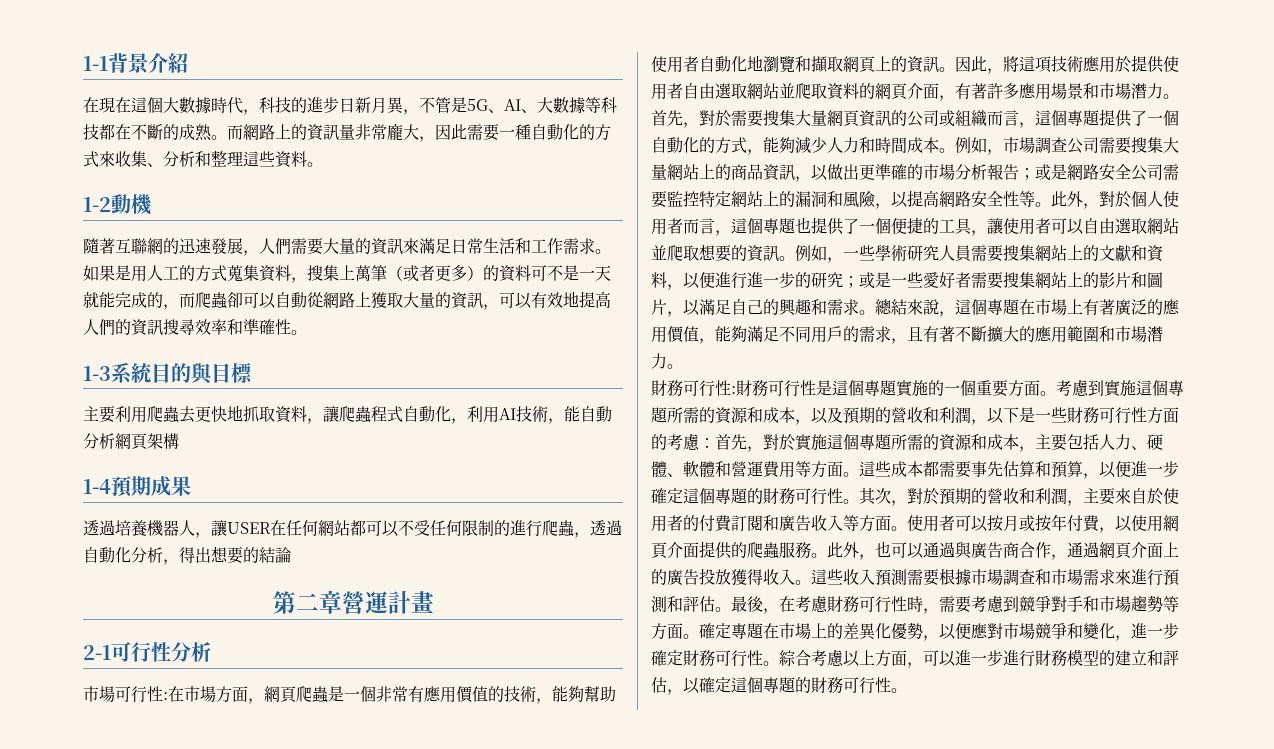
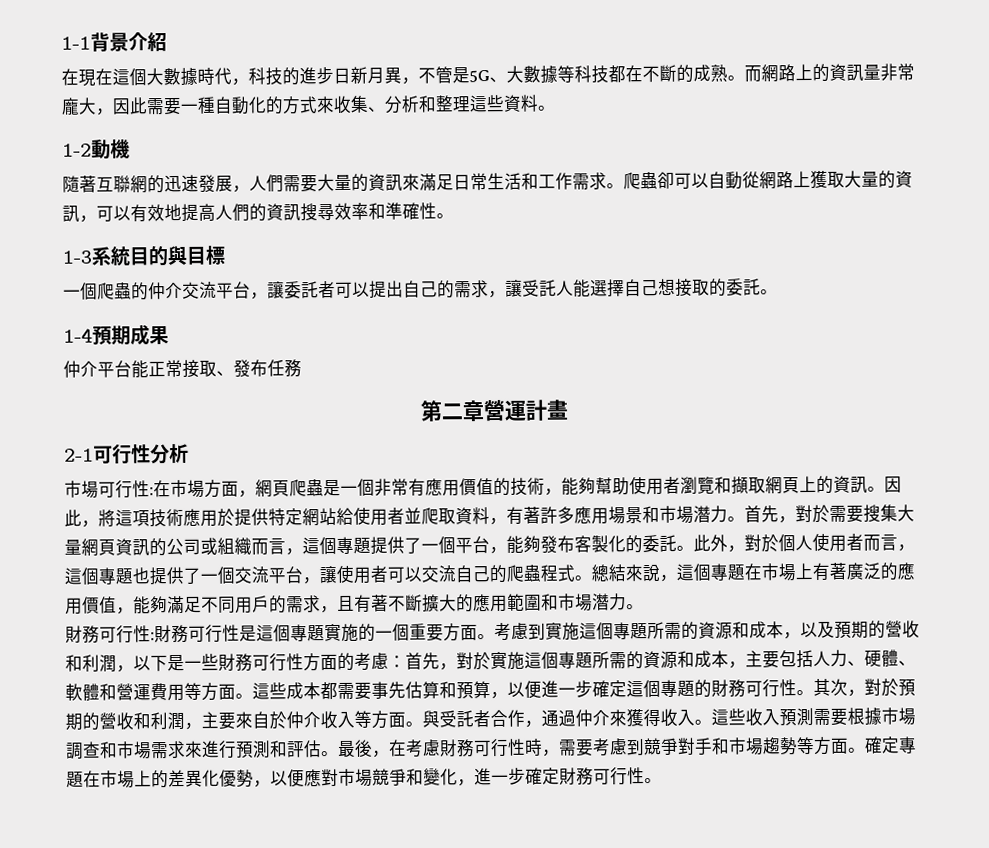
- 在現在這個大數據時代，科技的進步日新月異，不管是5G、AI、大數據等科技都在不斷的成熟。
+ 在現在這個大數據時代，科技的進步日新月異，不管是5G、大數據等科技都在不斷的成熟。
- 如果是用人工的方式蒐集資料，搜集上萬筆（或者更多）的資料可不是一天就能完成的，而爬蟲卻可以自動從網路上獲取大量的資訊，可以有效地提高人們的資訊搜尋效率和準確性。
+ 爬蟲卻可以自動從網路上獲取大量的資訊，可以有效地提高人們的資訊搜尋效率和準確性。
- 主要利用爬蟲去更快地抓取資料，讓爬蟲程式自動化，利用AI技術，能自動分析網頁架構
+ 一個爬蟲的仲介交流平台，讓委託者可以提出自己的需求，讓受託人能選擇自己想接取的委託。
  1-4預期成果
- 透過培養機器人，讓USER在任何網站都可以不受任何限制的進行爬蟲，透過自動化分析，得出想要的結論
+ 仲介平台能正常接取、發布任務
- 市場可行性:在市場方面，網頁爬蟲是一個非常有應用價值的技術，能夠幫助使用者自動化地瀏覽和擷取網頁上的資訊。
+ 市場可行性:在市場方面，網頁爬蟲是一個非常有應用價值的技術，能夠幫助使用者瀏覽和擷取網頁上的資訊。
- 因此，將這項技術應用於提供使用者自由選取網站並爬取資料的網頁介面，有著許多應用場景和市場潛力。
+ 因此，將這項技術應用於提供特定網站給使用者並爬取資料，有著許多應用場景和市場潛力。
- 首先，對於需要搜集大量網頁資訊的公司或組織而言，這個專題提供了一個自動化的方式，能夠減少人力和時間成本。例如，市場調查公司需要搜集大量網站上的商品資訊，以做出更準確的市場分析報告；或是網路安全公司需要監控特定網站上的漏洞和風險，以提高網路安全性等。
+ 首先，對於需要搜集大量網頁資訊的公司或組織而言，這個專題提供了一個平台，能夠發布客製化的委託。
- 此外，對於個人使用者而言，這個專題也提供了一個便捷的工具，讓使用者可以自由選取網站並爬取想要的資訊。例如，一些學術研究人員需要搜集網站上的文獻和資料，以便進行進一步的研究；或是一些愛好者需要搜集網站上的影片和圖片，以滿足自己的興趣和需求。
+ 此外，對於個人使用者而言，這個專題也提供了一個交流平台，讓使用者可以交流自己的爬蟲程式。
- 其次，對於預期的營收和利潤，主要來自於使用者的付費訂閱和廣告收入等方面。使用者可以按月或按年付費，以使用網頁介面提供的爬蟲服務。此外，也可以通過與廣告商合作，通過網頁介面上的廣告投放獲得收入。
+ 其次，對於預期的營收和利潤，主要來自於仲介收入等方面。與受託者合作，通過仲介來獲得收入。
- 綜合考慮以上方面，可以進一步進行財務模型的建立和評估，以確定這個專題的財務可行性。

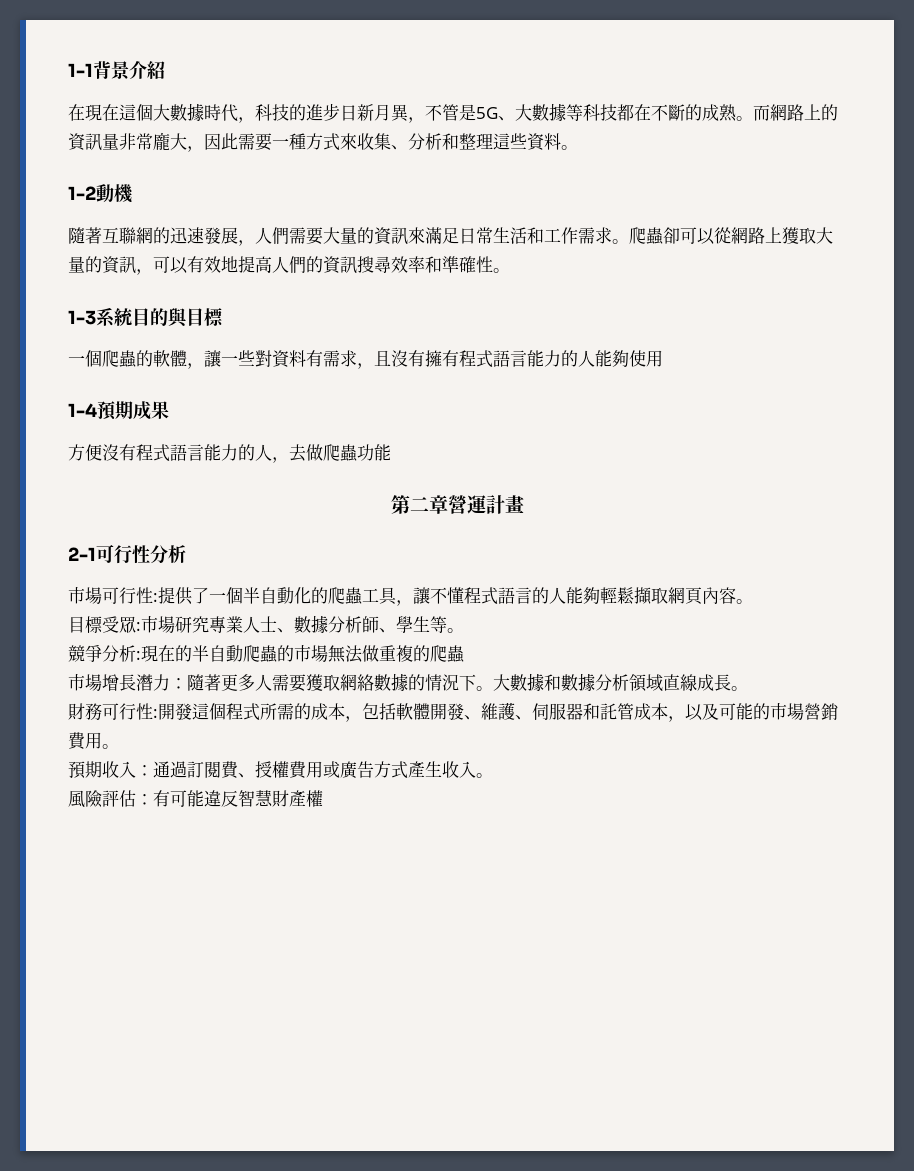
- 而網路上的資訊量非常龐大，因此需要一種自動化的方式來收集、分析和整理這些資料。
+ 而網路上的資訊量非常龐大，因此需要一種方式來收集、分析和整理這些資料。
- 爬蟲卻可以自動從網路上獲取大量的資訊，可以有效地提高人們的資訊搜尋效率和準確性。
+ 爬蟲卻可以從網路上獲取大量的資訊，可以有效地提高人們的資訊搜尋效率和準確性。
- 一個爬蟲的仲介交流平台，讓委託者可以提出自己的需求，讓受託人能選擇自己想接取的委託。
+ 一個爬蟲的軟體，讓一些對資料有需求，且沒有擁有程式語言能力的人能夠使用
  1-4預期成果
- 仲介平台能正常接取、發布任務
+ 方便沒有程式語言能力的人，去做爬蟲功能
- 市場可行性:在市場方面，網頁爬蟲是一個非常有應用價值的技術，能夠幫助使用者瀏覽和擷取網頁上的資訊。因此，將這項技術應用於提供特定網站給使用者並爬取資料，有著許多應用場景和市場潛力。首先，對於需要搜集大量網頁資訊的公司或組織而言，這個專題提供了一個平台，能夠發布客製化的委託。此外，對於個人使用者而言，這個專題也提供了一個交流平台，讓使用者可以交流自己的爬蟲程式。總結來說，這個專題在市場上有著廣泛的應用價值，能夠滿足不同用戶的需求，且有著不斷擴大的應用範圍和市場潛力。
- 財務可行性:財務可行性是這個專題實施的一個重要方面。考慮到實施這個專題所需的資源和成本，以及預期的營收和利潤，以下是一些財務可行性方面的考慮：首先，對於實施這個專題所需的資源和成本，主要包括人力、硬體、軟體和營運費用等方面。這些成本都需要事先估算和預算，以便進一步確定這個專題的財務可行性。其次，對於預期的營收和利潤，主要來自於仲介收入等方面。與受託者合作，通過仲介來獲得收入。這些收入預測需要根據市場調查和市場需求來進行預測和評估。最後，在考慮財務可行性時，需要考慮到競爭對手和市場趨勢等方面。確定專題在市場上的差異化優勢，以便應對市場競爭和變化，進一步確定財務可行性。
+ 市場可行性:提供了一個半自動化的爬蟲工具，讓不懂程式語言的人能夠輕鬆擷取網頁內容。
+ 目標受眾:市場研究專業人士、數據分析師、學生等。
+ 競爭分析:現在的半自動爬蟲的市場無法做重複的爬蟲
+ 市場增長潛力：隨著更多人需要獲取網絡數據的情況下。大數據和數據分析領域直線成長。
+ 財務可行性:開發這個程式所需的成本，包括軟體開發、維護、伺服器和託管成本，以及可能的市場營銷費用。
+ 預期收入：通過訂閱費、授權費用或廣告方式產生收入。
+ 風險評估：有可能違反智慧財產權

